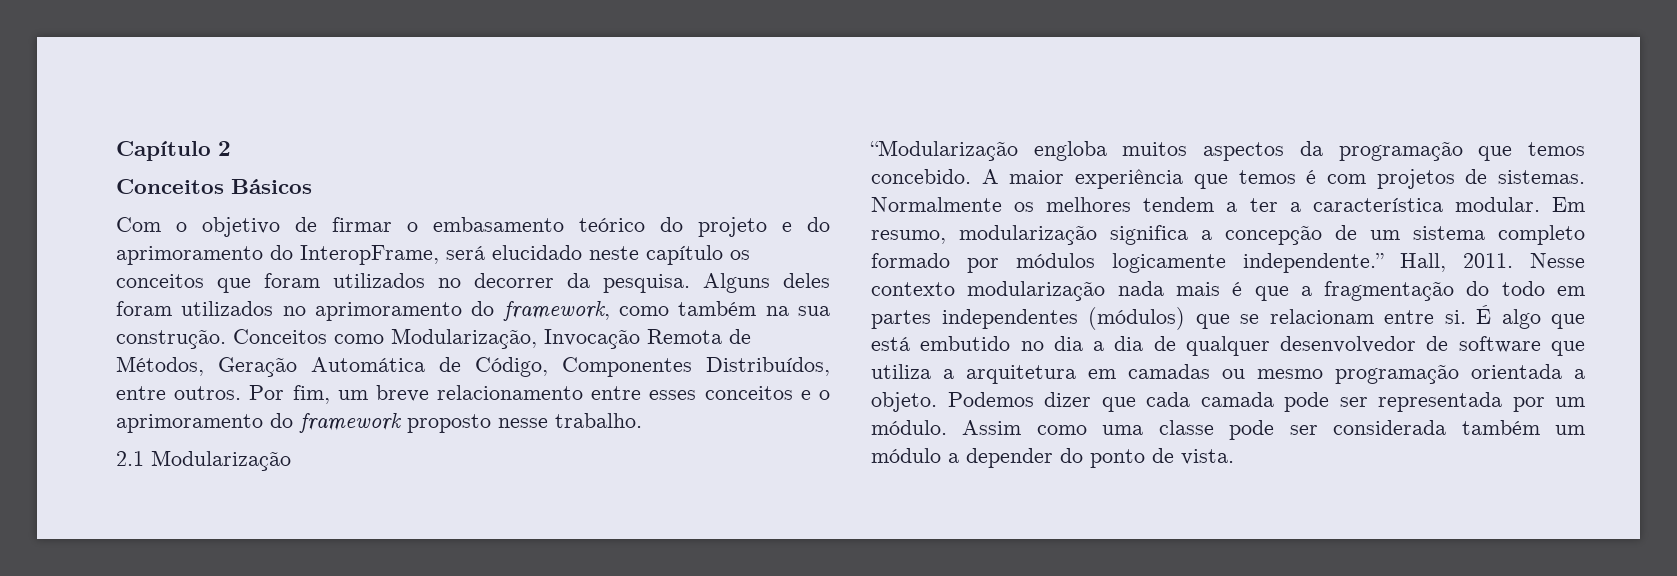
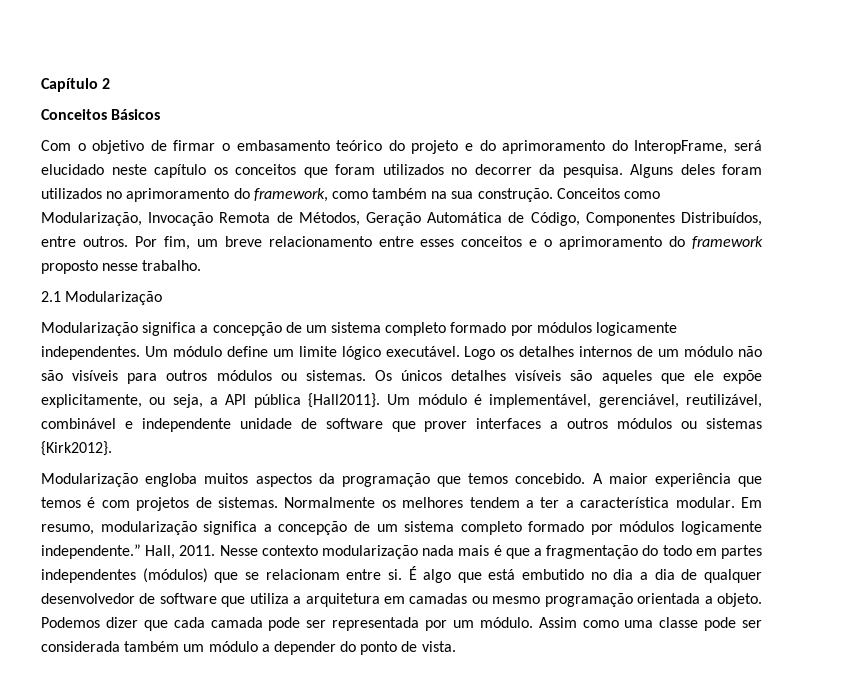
- “Modularização engloba muitos aspectos da programação que temos concebido.
+ Modularização significa a concepção de um sistema completo formado por módulos logicamente independentes. Um módulo define um limite lógico executável. Logo os detalhes internos de um módulo não são visíveis para outros módulos ou sistemas. Os únicos detalhes visíveis são aqueles que ele expõe explicitamente, ou seja, a API pública {Hall2011}. Um módulo é implementável, gerenciável, reutilizável, combinável e independente unidade de software que prover interfaces a outros módulos ou sistemas {Kirk2012}.
+ Modularização engloba muitos aspectos da programação que temos concebido.

